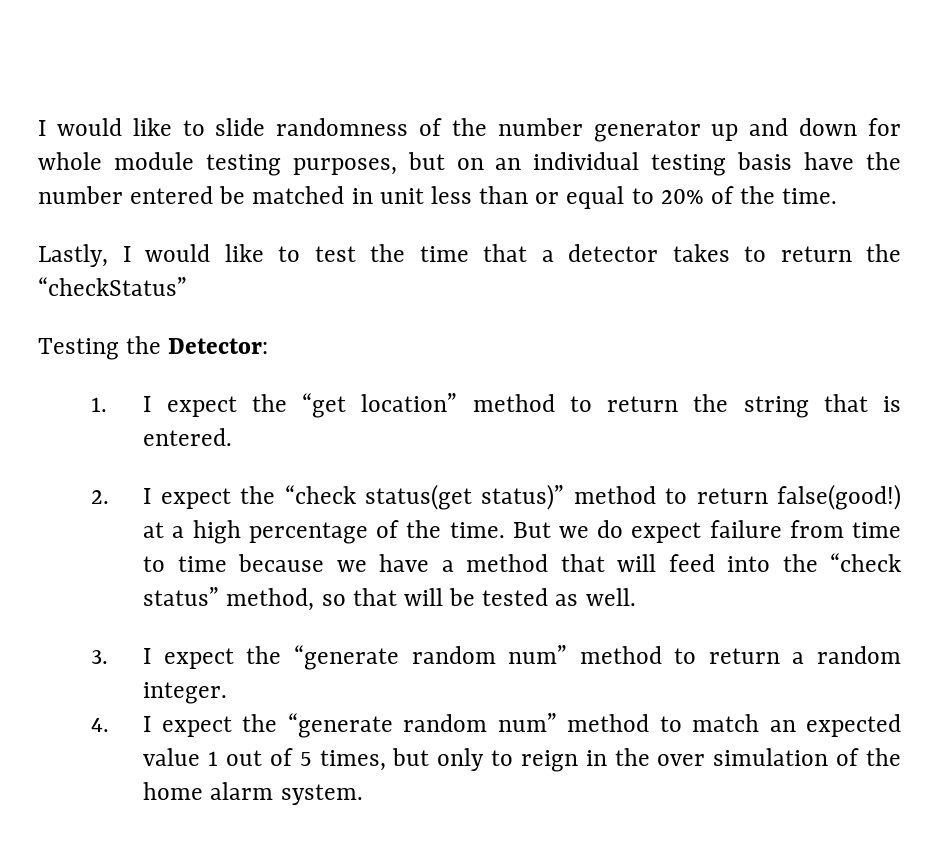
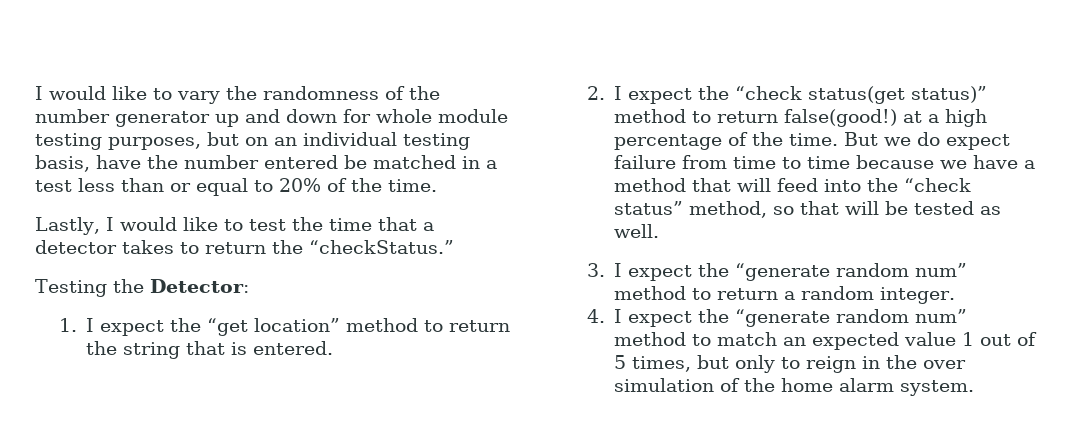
- I would like to slide randomness of the number generator up and down for whole module testing purposes, but on an individual testing basis have the number entered be matched in unit less than or equal to 20% of the time.
+ I would like to vary the randomness of the number generator up and down for whole module testing purposes, but on an individual testing basis, have the number entered be matched in a test less than or equal to 20% of the time.
- Lastly, I would like to test the time that a detector takes to return the “checkStatus”
+ Lastly, I would like to test the time that a detector takes to return the “checkStatus.”

